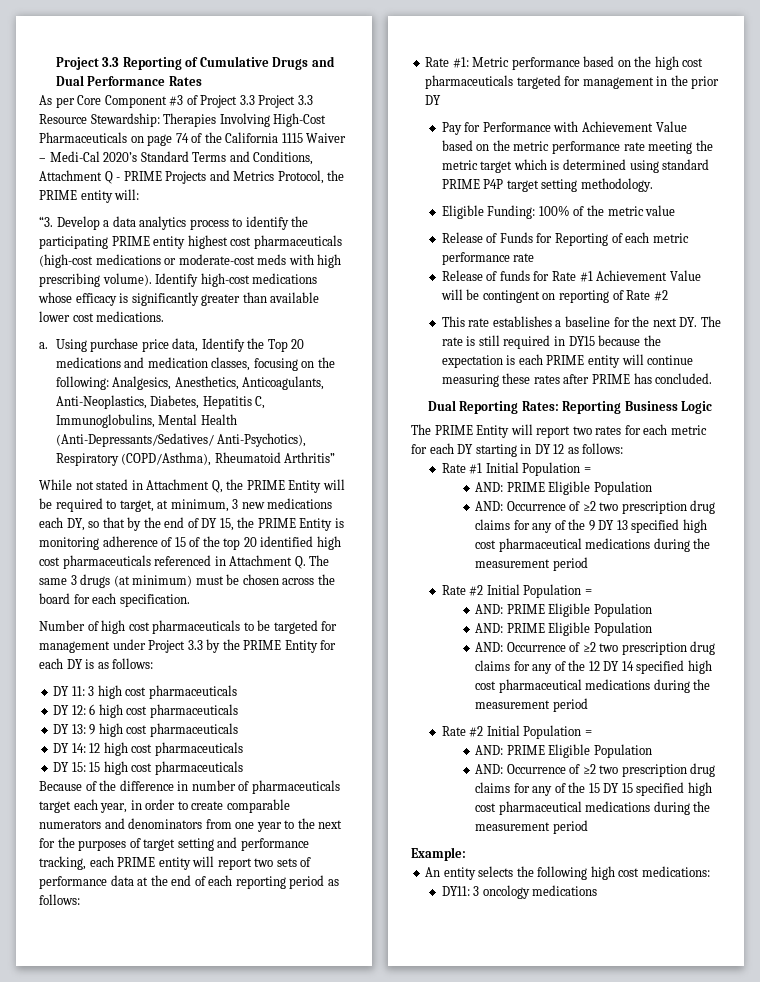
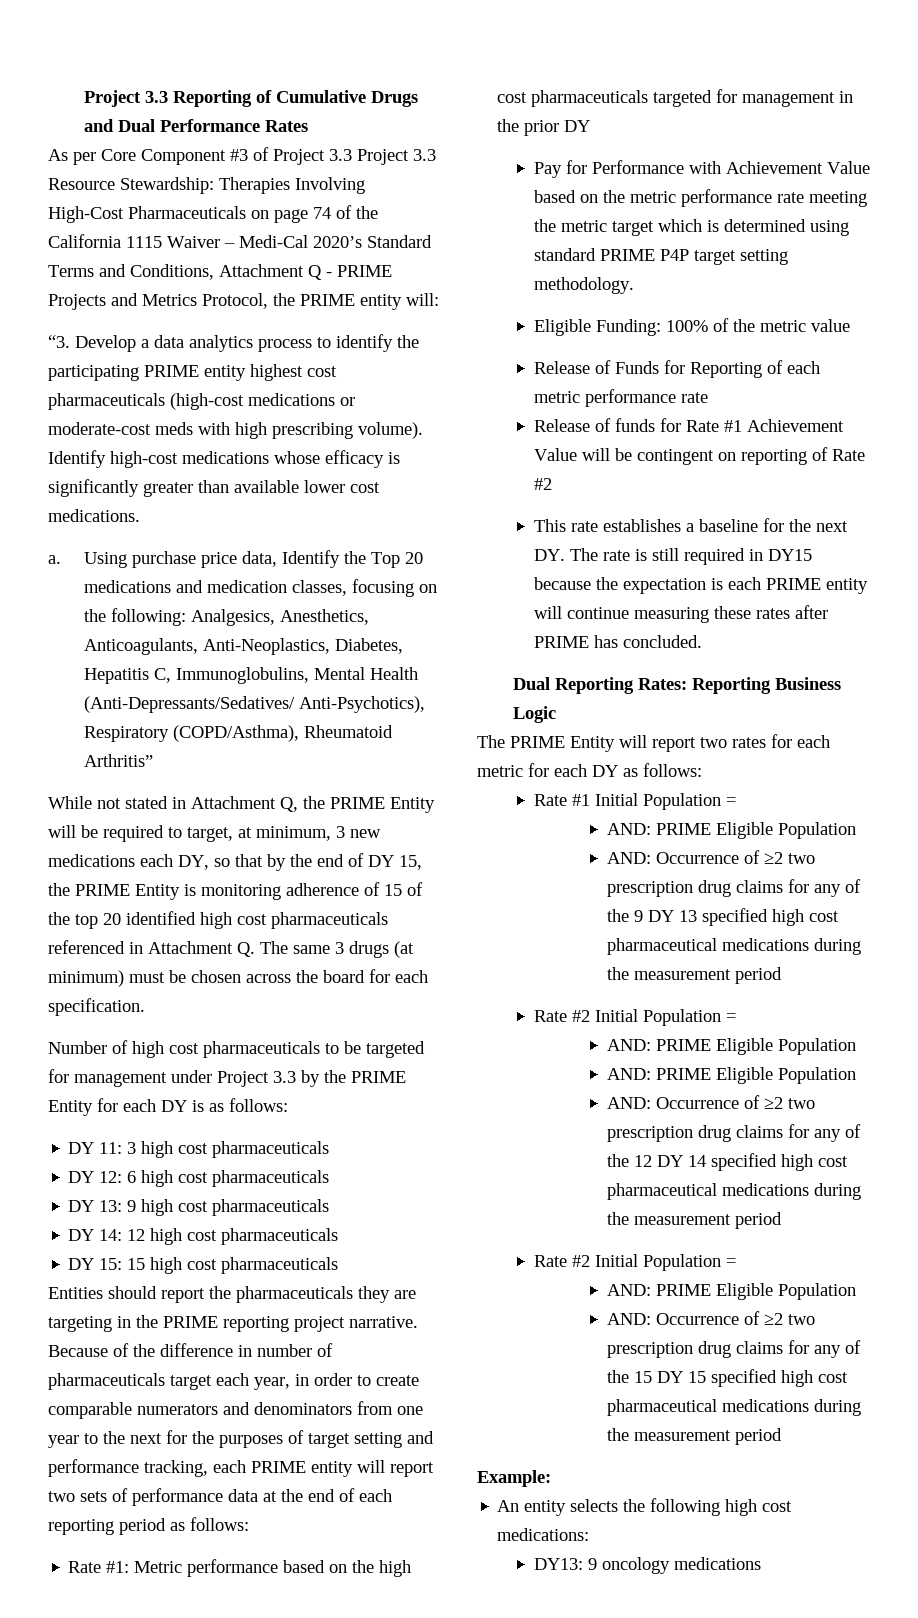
+ Entities should report the pharmaceuticals they are targeting in the PRIME reporting project narrative.
- The PRIME Entity will report two rates for each metric for each DY starting in DY 12 as follows:
+ The PRIME Entity will report two rates for each metric for each DY as follows:
- DY11: 3 oncology medications
+ DY13: 9 oncology medications

